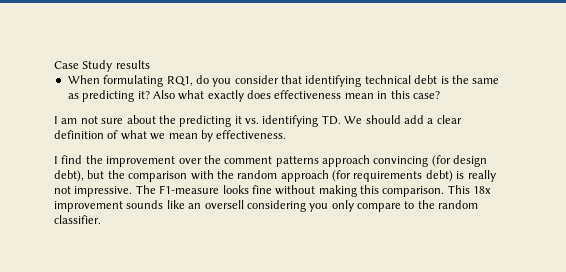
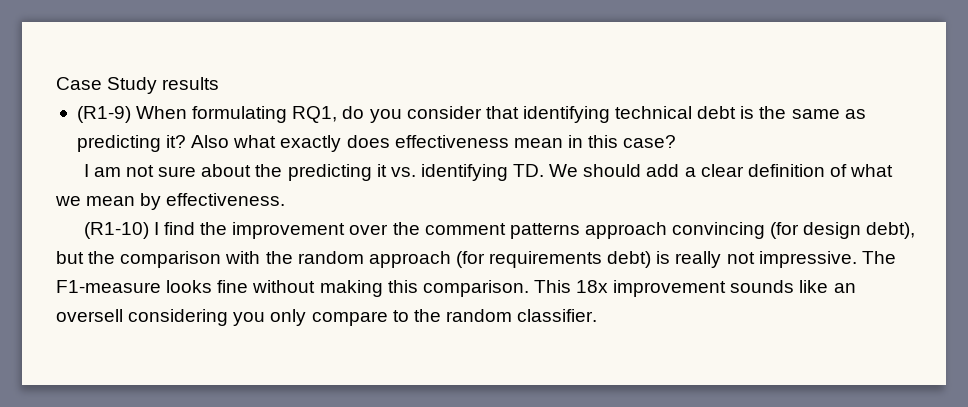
- When formulating RQ1, do you consider that identifying technical debt is the same as predicting it?
+ (R1-9) When formulating RQ1, do you consider that identifying technical debt is the same as predicting it?
- I find the improvement over the comment patterns approach convincing (for design debt), but the comparison with the random approach (for requirements debt) is really not impressive.
+ (R1-10) I find the improvement over the comment patterns approach convincing (for design debt), but the comparison with the random approach (for requirements debt) is really not impressive.

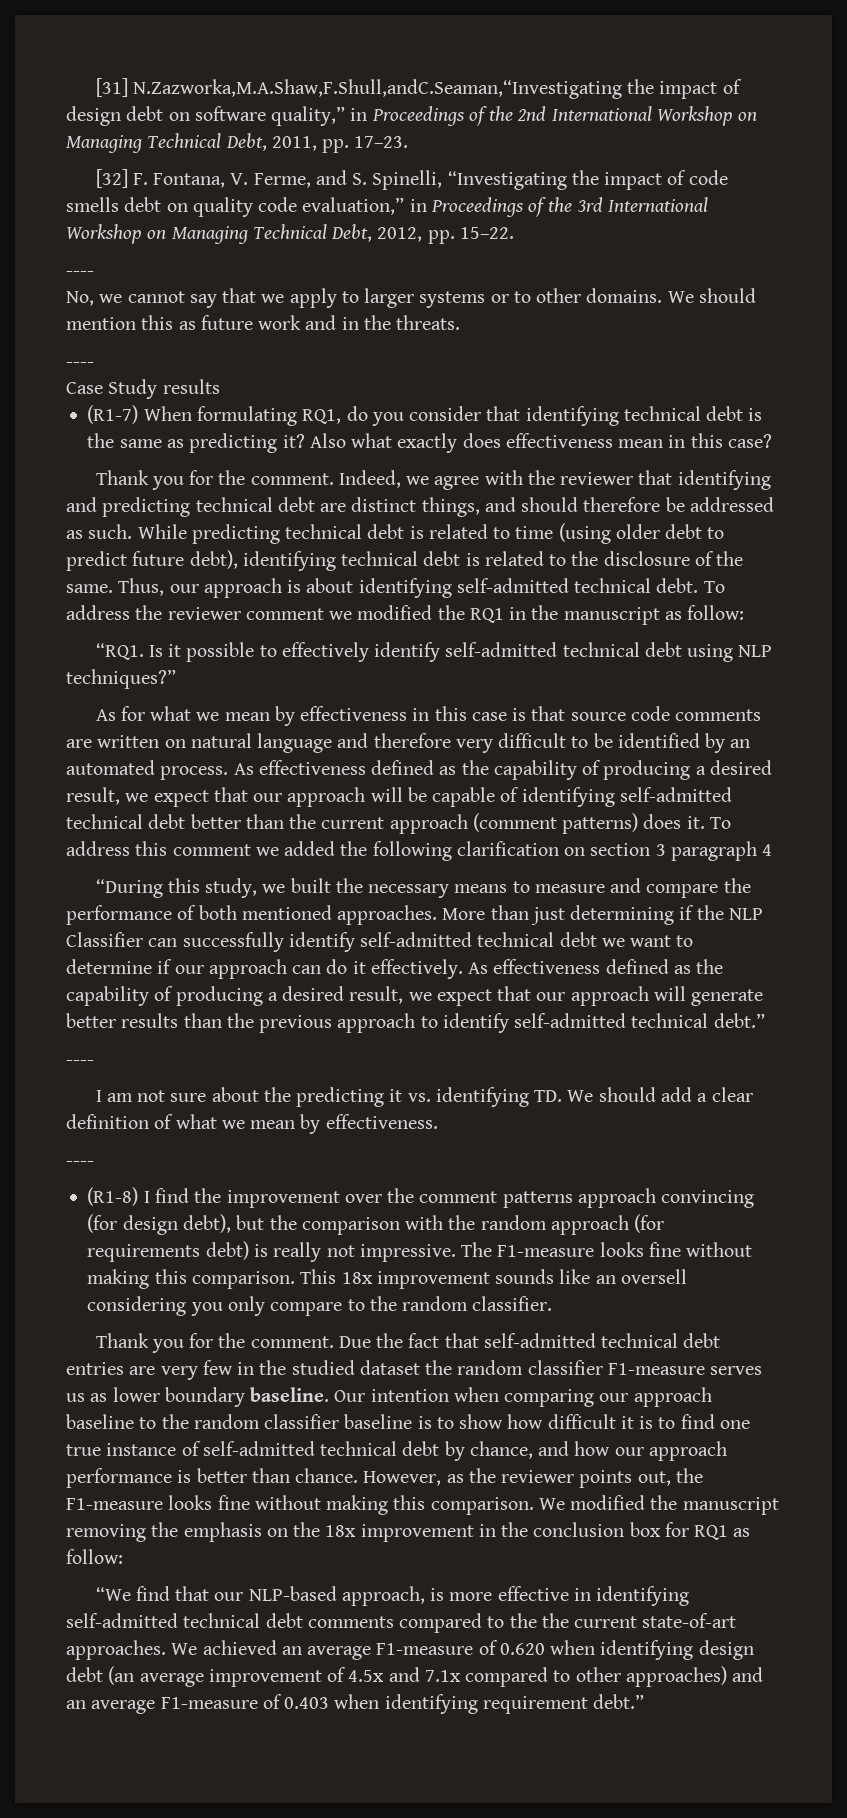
+ [31] N.Zazworka,M.A.Shaw,F.Shull,andC.Seaman,“Investigating the impact of design debt on software quality,” in Proceedings of the 2nd International Workshop on Managing Technical Debt, 2011, pp. 17–23.
+ [32] F. Fontana, V. Ferme, and S. Spinelli, “Investigating the impact of code smells debt on quality code evaluation,” in Proceedings of the 3rd International Workshop on Managing Technical Debt, 2012, pp. 15–22.
+ ----
+ No, we cannot say that we apply to larger systems or to other domains. We should mention this as future work and in the threats.
+ ----
- (R1-9) When formulating RQ1, do you consider that identifying technical debt is the same as predicting it?
+ (R1-7) When formulating RQ1, do you consider that identifying technical debt is the same as predicting it?
+ Thank you for the comment. Indeed, we agree with the reviewer that identifying and predicting technical debt are distinct things, and should therefore be addressed as such. While predicting technical debt is related to time (using older debt to predict future debt), identifying technical debt is related to the disclosure of the same. Thus, our approach is about identifying self-admitted technical debt. To address the reviewer comment we modified the RQ1 in the manuscript as follow:
+ “RQ1. Is it possible to effectively identify self-admitted technical debt using NLP techniques?”
+ As for what we mean by effectiveness in this case is that source code comments are written on natural language and therefore very difficult to be identified by an automated process. As effectiveness defined as the capability of producing a desired result, we expect that our approach will be capable of identifying self-admitted technical debt better than the current approach (comment patterns) does it. To address this comment we added the following clarification on section 3 paragraph 4
+ “During this study, we built the necessary means to measure and compare the performance of both mentioned approaches. More than just determining if the NLP Classifier can successfully identify self-admitted technical debt we want to determine if our approach can do it effectively. As effectiveness defined as the capability of producing a desired result, we expect that our approach will generate better results than the previous approach to identify self-admitted technical debt.”
+ ----
  I am not sure about the predicting it vs. identifying TD. We should add a clear definition of what we mean by effectiveness.
- (R1-10) I find the improvement over the comment patterns approach convincing (for design debt), but the comparison with the random approach (for requirements debt) is really not impressive.
+ ----
+ (R1-8) I find the improvement over the comment patterns approach convincing (for design debt), but the comparison with the random approach (for requirements debt) is really not impressive.
+ Thank you for the comment. Due the fact that self-admitted technical debt entries are very few in the studied dataset the random classifier F1-measure serves us as lower boundary baseline. Our intention when comparing our approach baseline to the random classifier baseline is to show how difficult it is to find one true instance of self-admitted technical debt by chance, and how our approach performance is better than chance. However, as the reviewer points out, the F1-measure looks fine without making this comparison. We modified the manuscript removing the emphasis on the 18x improvement in the conclusion box for RQ1 as follow:
+ “We find that our NLP-based approach, is more effective in identifying self-admitted technical debt comments compared to the the current state-of-art approaches. We achieved an average F1-measure of 0.620 when identifying design debt (an average improvement of 4.5x and 7.1x compared to other approaches) and an average F1-measure of 0.403 when identifying requirement debt.”

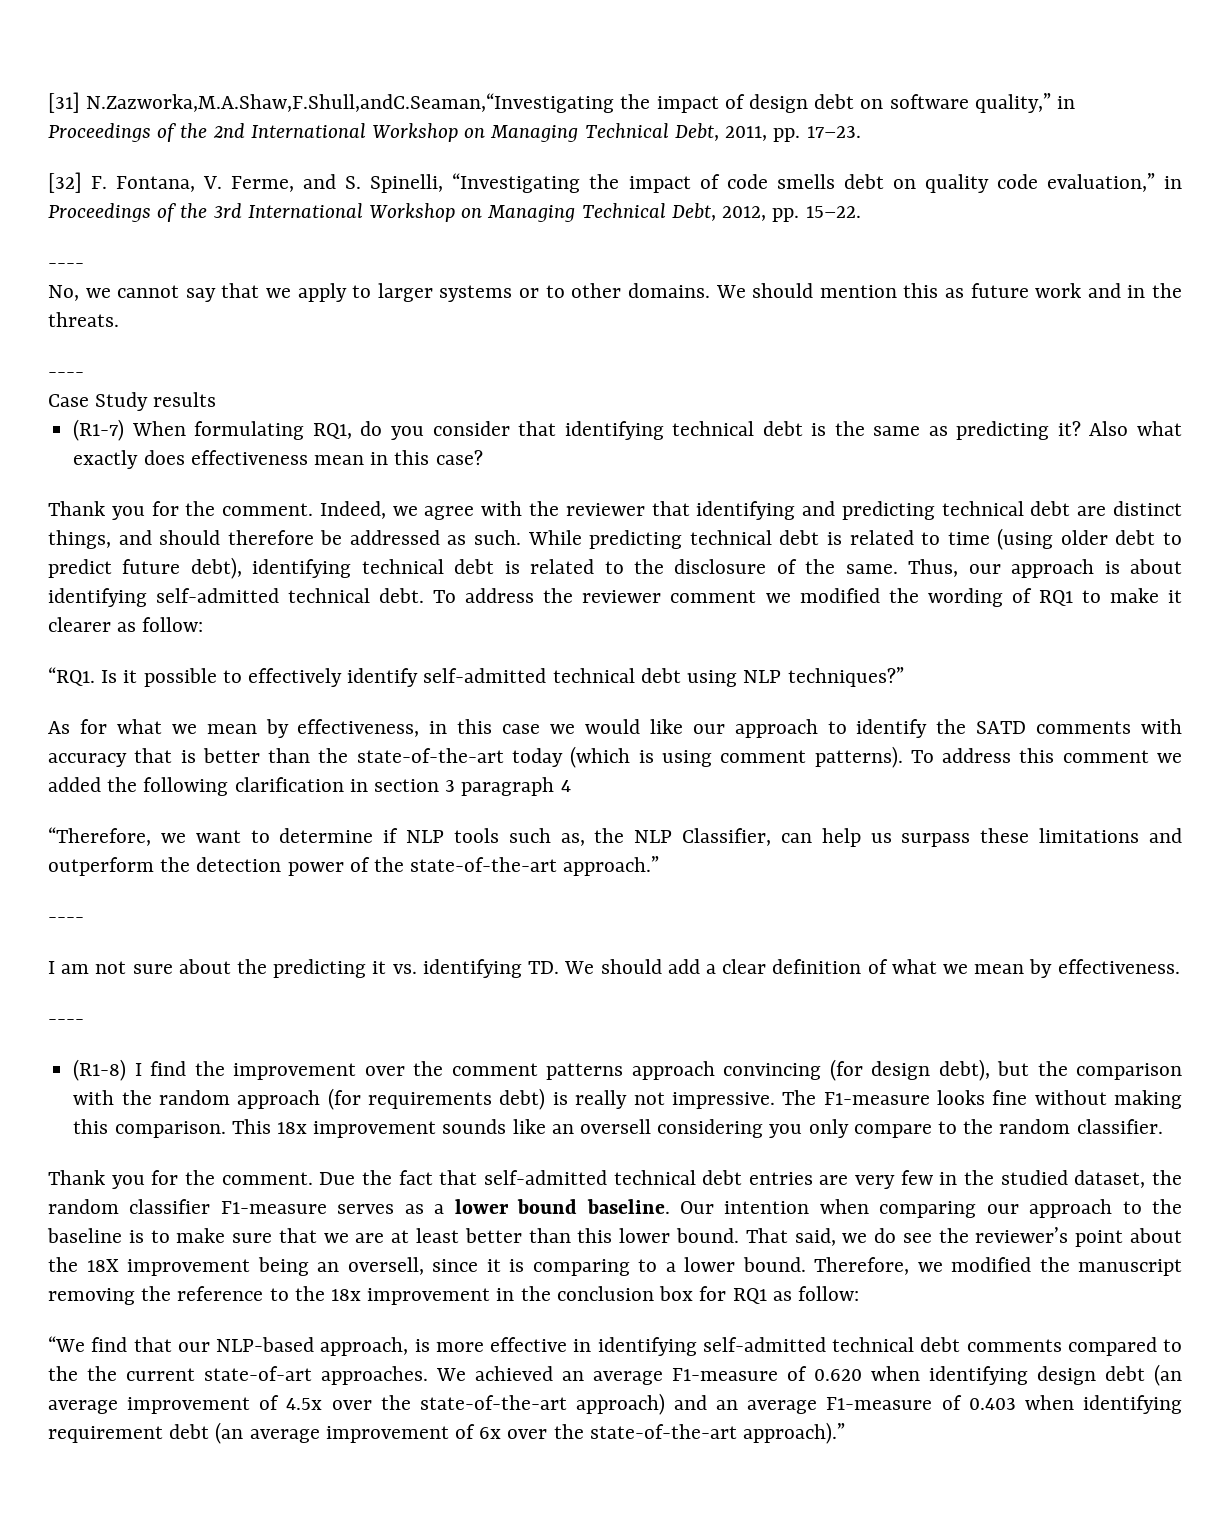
- To address the reviewer comment we modified the RQ1 in the manuscript as follow:
+ To address the reviewer comment we modified the wording of RQ1 to make it clearer as follow:
- As for what we mean by effectiveness in this case is that source code comments are written on natural language and therefore very difficult to be identified by an automated process. As effectiveness defined as the capability of producing a desired result, we expect that our approach will be capable of identifying self-admitted technical debt better than the current approach (comment patterns) does it.
+ As for what we mean by effectiveness, in this case we would like our approach to identify the SATD comments with accuracy that is better than the state-of-the-art today (which is using comment patterns).
- To address this comment we added the following clarification on section 3 paragraph 4
+ To address this comment we added the following clarification in section 3 paragraph 4
- “During this study, we built the necessary means to measure and compare the performance of both mentioned approaches. More than just determining if the NLP Classifier can successfully identify self-admitted technical debt we want to determine if our approach can do it effectively. As effectiveness defined as the capability of producing a desired result, we expect that our approach will generate better results than the previous approach to identify self-admitted technical debt.”
+ “Therefore, we want to determine if NLP tools such as, the NLP Classifier, can help us surpass these limitations and outperform the detection power of the state-of-the-art approach.”
- Due the fact that self-admitted technical debt entries are very few in the studied dataset the random classifier F1-measure serves us as lower boundary baseline.
+ Due the fact that self-admitted technical debt entries are very few in the studied dataset, the random classifier F1-measure serves as a lower bound baseline.
- Our intention when comparing our approach baseline to the random classifier baseline is to show how difficult it is to find one true instance of self-admitted technical debt by chance, and how our approach performance is better than chance. However, as the reviewer points out, the F1-measure looks fine without making this comparison. We modified the manuscript removing the emphasis on the 18x improvement in the conclusion box for RQ1 as follow:
+ Our intention when comparing our approach to the baseline is to make sure that we are at least better than this lower bound. That said, we do see the reviewer’s point about the 18X improvement being an oversell, since it is comparing to a lower bound. Therefore, we modified the manuscript removing the reference to the 18x improvement in the conclusion box for RQ1 as follow:
- We achieved an average F1-measure of 0.620 when identifying design debt (an average improvement of 4.5x and 7.1x compared to other approaches) and an average F1-measure of 0.403 when identifying requirement debt.”
+ We achieved an average F1-measure of 0.620 when identifying design debt (an average improvement of 4.5x over the state-of-the-art approach) and an average F1-measure of 0.403 when identifying requirement debt (an average improvement of 6x over the state-of-the-art approach).”

